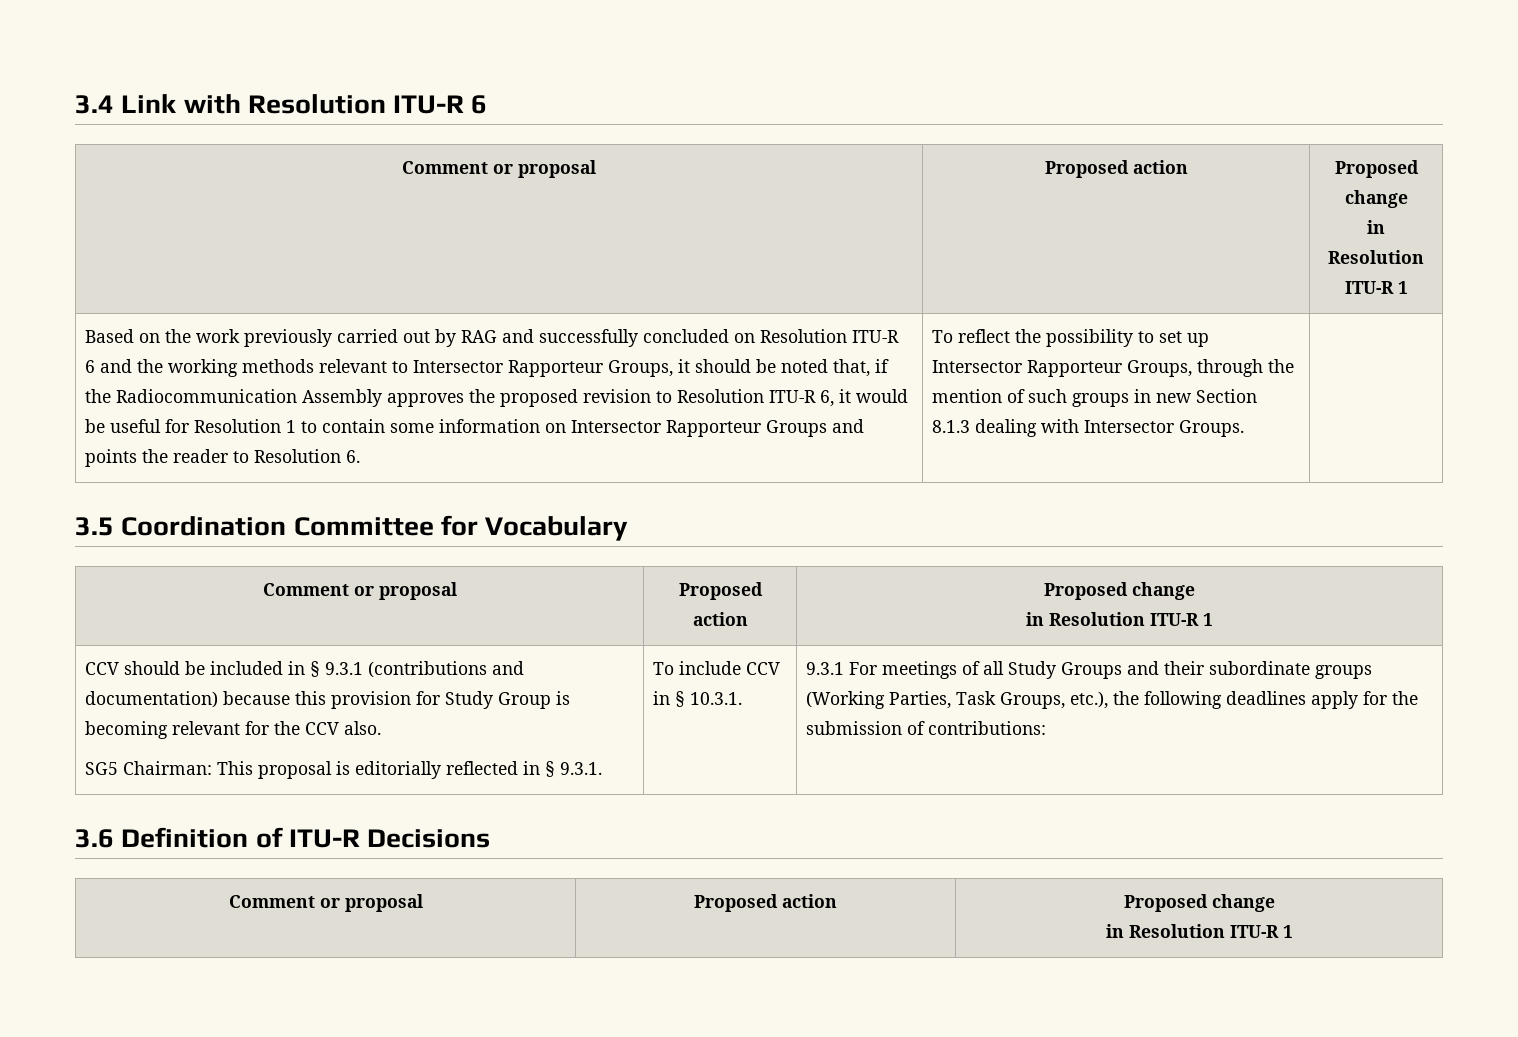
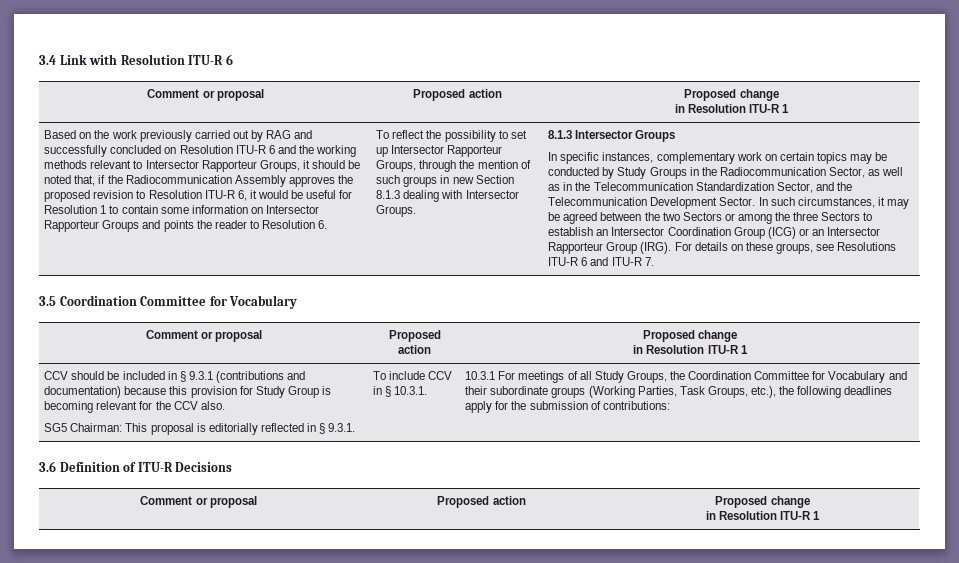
+ 8.1.3 Intersector Groups
+ In specific instances, complementary work on certain topics may be conducted by Study Groups in the Radiocommunication Sector, as well as in the Telecommunication Standardization Sector, and the Telecommunication Development Sector. In such circumstances, it may be agreed between the two Sectors or among the three Sectors to establish an Intersector Coordination Group (ICG) or an Intersector Rapporteur Group (IRG). For details on these groups, see Resolutions ITU-R 6 and ITU-R 7.
- 9.3.1 For meetings of all Study Groups and their subordinate groups (Working Parties, Task Groups, etc.), the following deadlines apply for the submission of contributions:
+ 10.3.1 For meetings of all Study Groups, the Coordination Committee for Vocabulary and their subordinate groups (Working Parties, Task Groups, etc.), the following deadlines apply for the submission of contributions:

